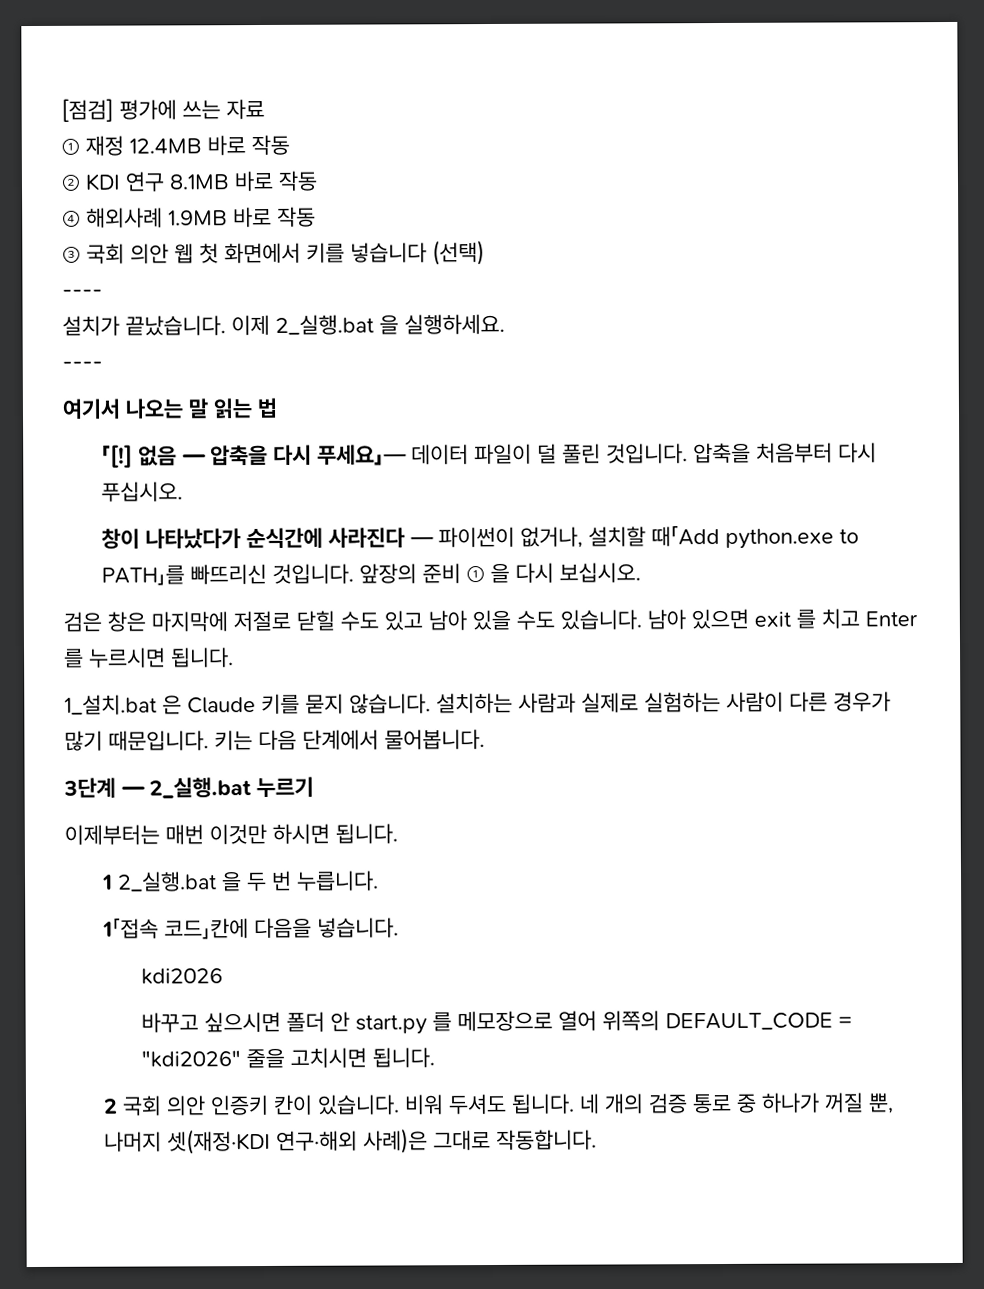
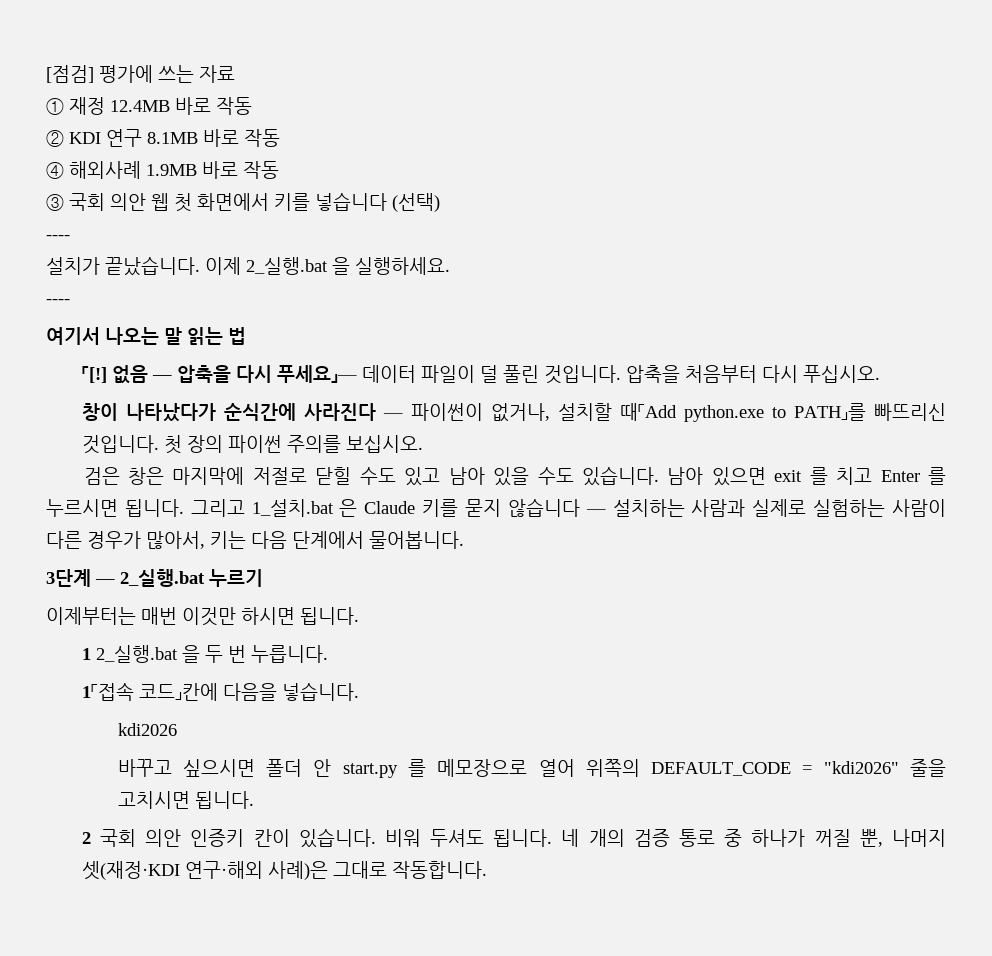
- 앞장의 준비 ① 을 다시 보십시오.
+ 첫 장의 파이썬 주의를 보십시오.
- 남아 있으면 exit 를 치고 Enter 를 누르시면 됩니다.
- 1_설치.bat 은 Claude 키를 묻지 않습니다. 설치하는 사람과 실제로 실험하는 사람이 다른 경우가 많기 때문입니다. 키는 다음 단계에서 물어봅니다.
+ 남아 있으면 exit 를 치고 Enter 를 누르시면 됩니다. 그리고 1_설치.bat 은 Claude 키를 묻지 않습니다 — 설치하는 사람과 실제로 실험하는 사람이 다른 경우가 많아서, 키는 다음 단계에서 물어봅니다.

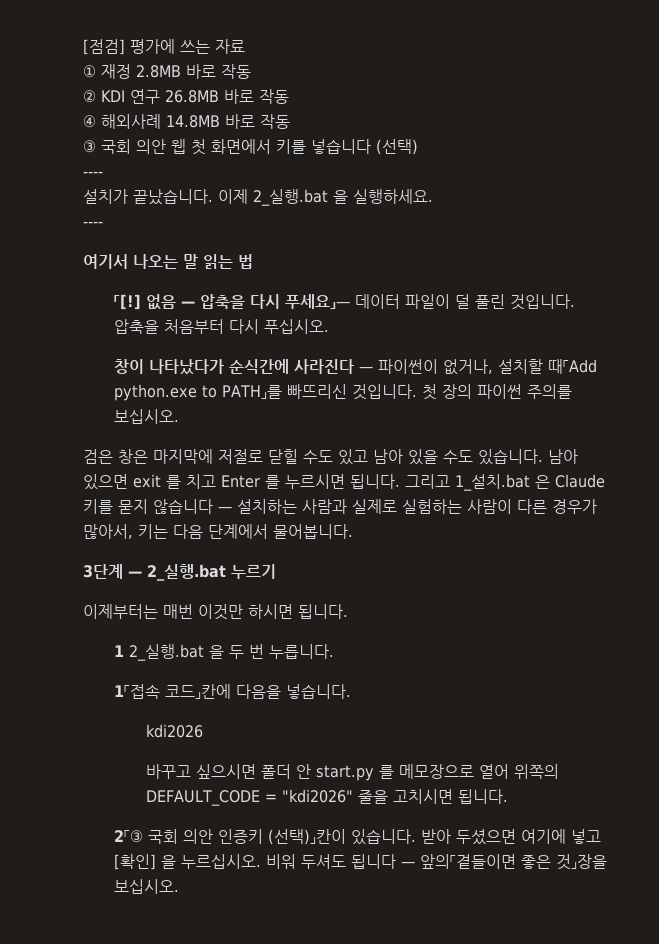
- ① 재정 12.4MB 바로 작동
+ ① 재정 2.8MB 바로 작동
- ② KDI 연구 8.1MB 바로 작동
+ ② KDI 연구 26.8MB 바로 작동
- ④ 해외사례 1.9MB 바로 작동
+ ④ 해외사례 14.8MB 바로 작동
- 2 국회 의안 인증키 칸이 있습니다.
+ 2「③ 국회 의안 인증키 (선택)」칸이 있습니다.
- 비워 두셔도 됩니다. 네 개의 검증 통로 중 하나가 꺼질 뿐, 나머지 셋(재정·KDI 연구·해외 사례)은 그대로 작동합니다.
+ 받아 두셨으면 여기에 넣고 [확인] 을 누르십시오. 비워 두셔도 됩니다 — 앞의「곁들이면 좋은 것」장을 보십시오.

